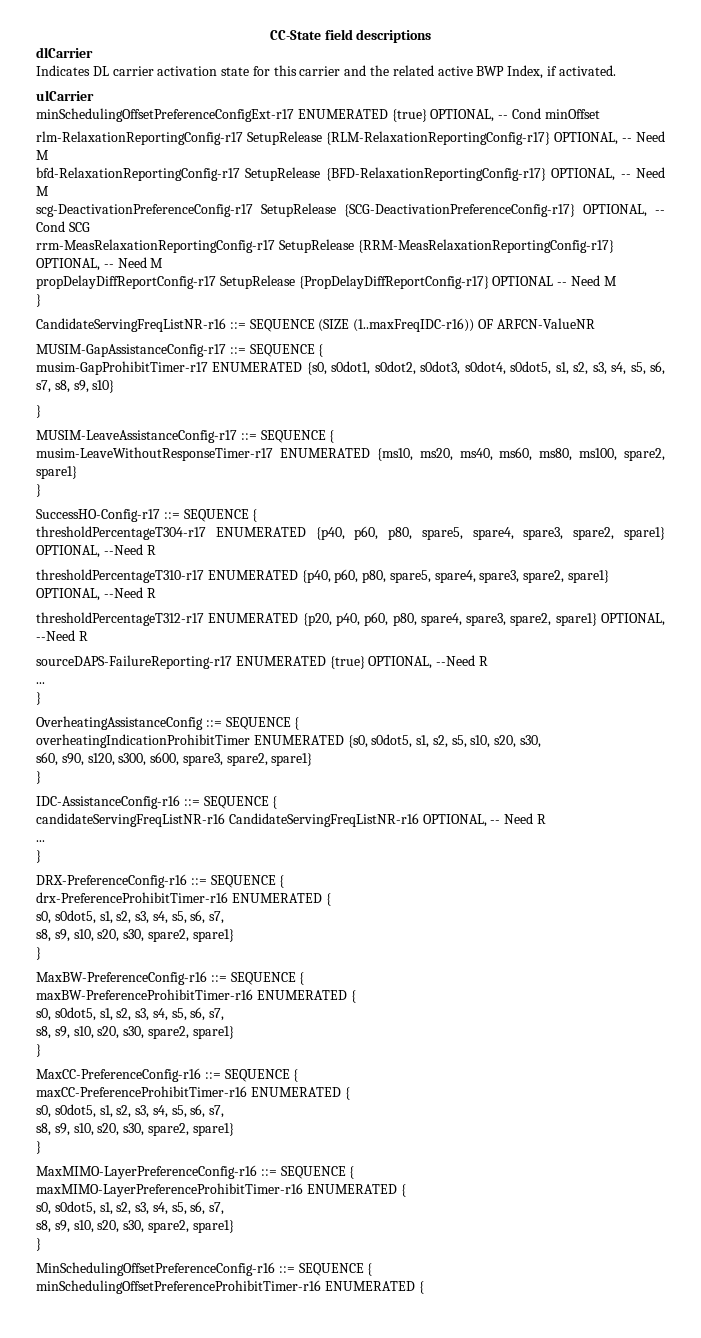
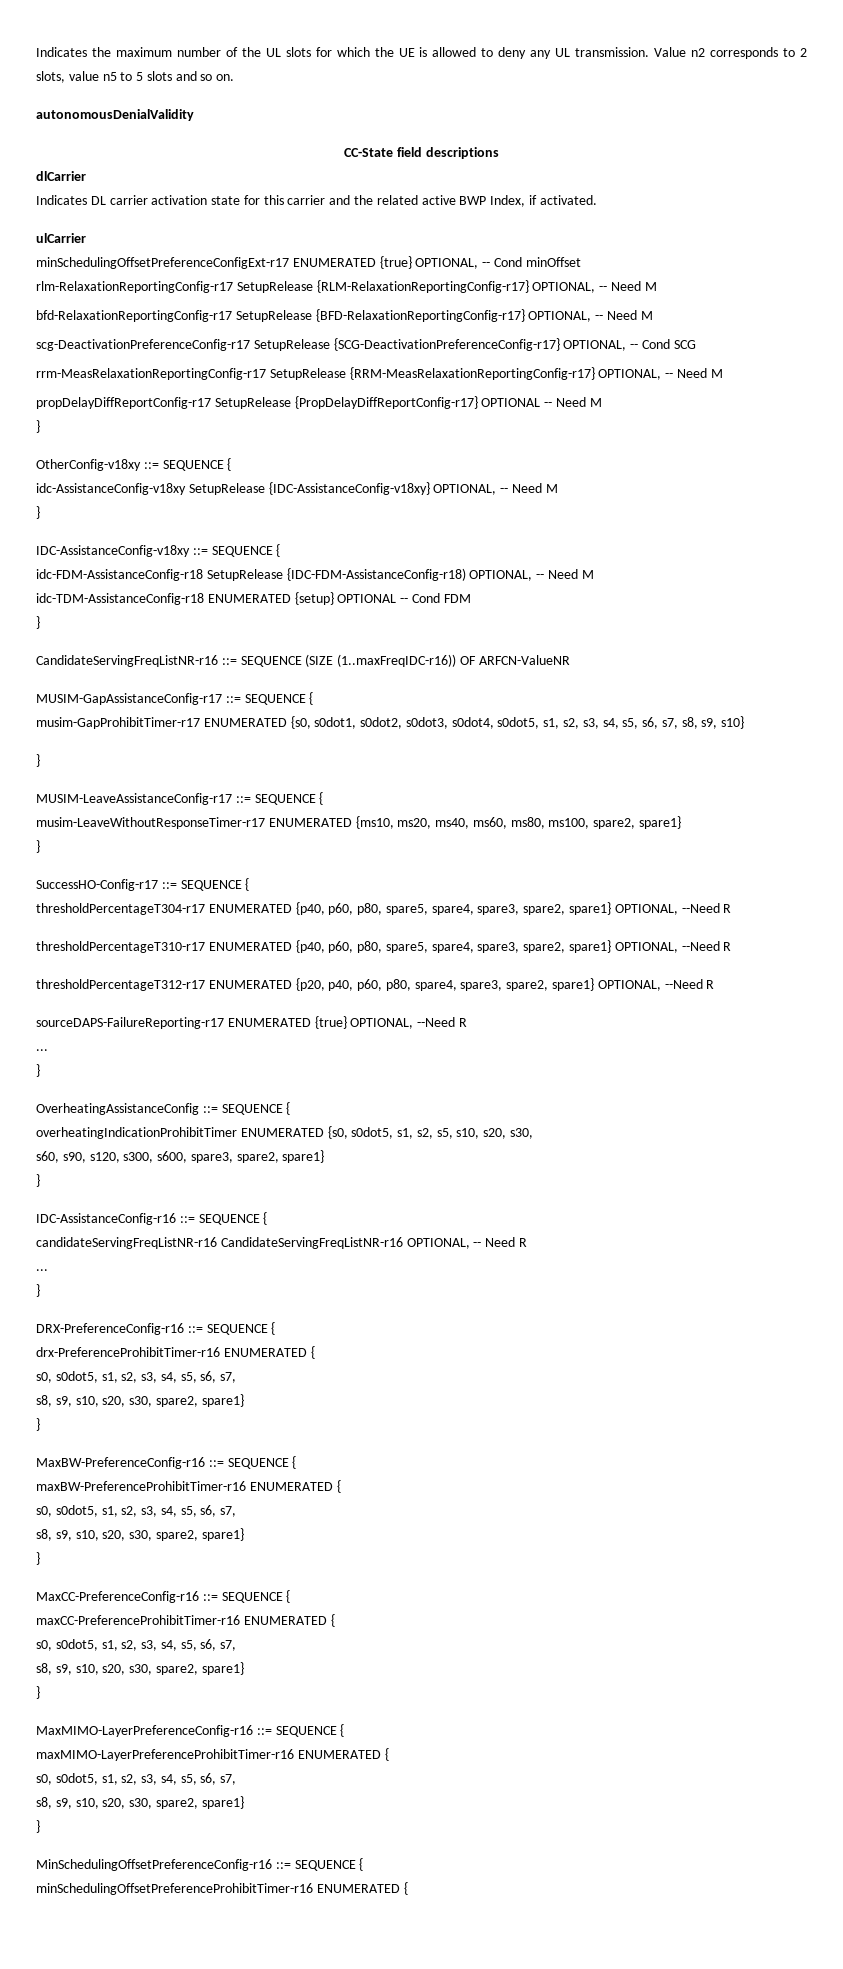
+ Indicates the maximum number of the UL slots for which the UE is allowed to deny any UL transmission. Value n2 corresponds to 2 slots, value n5 to 5 slots and so on.
+ autonomousDenialValidity
+ OtherConfig-v18xy ::= SEQUENCE {
+ idc-AssistanceConfig-v18xy SetupRelease {IDC-AssistanceConfig-v18xy} OPTIONAL, -- Need M
+ }
+ IDC-AssistanceConfig-v18xy ::= SEQUENCE {
+ idc-FDM-AssistanceConfig-r18 SetupRelease {IDC-FDM-AssistanceConfig-r18) OPTIONAL, -- Need M
+ idc-TDM-AssistanceConfig-r18 ENUMERATED {setup} OPTIONAL -- Cond FDM
+ }

